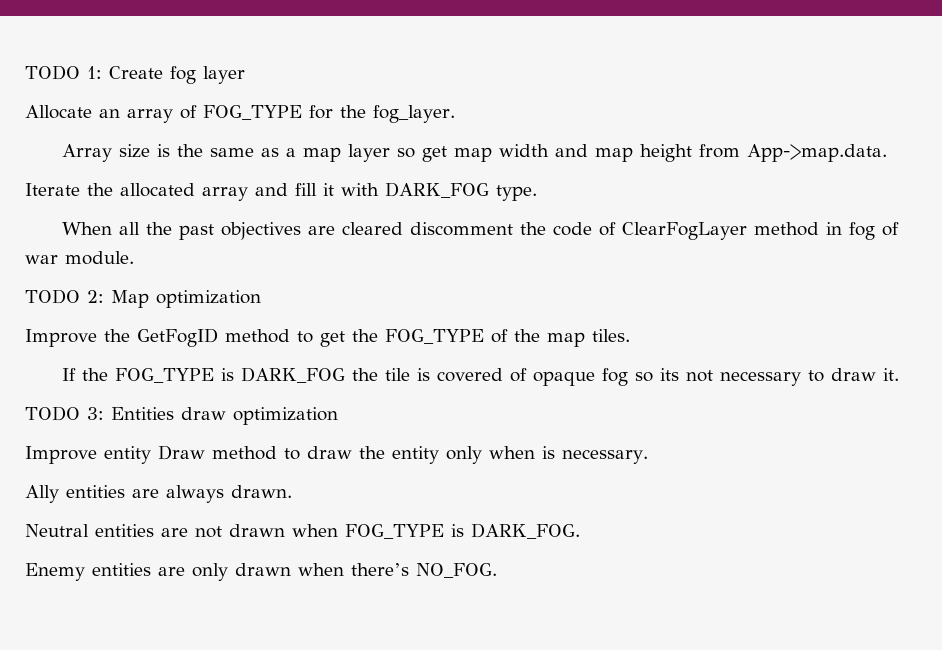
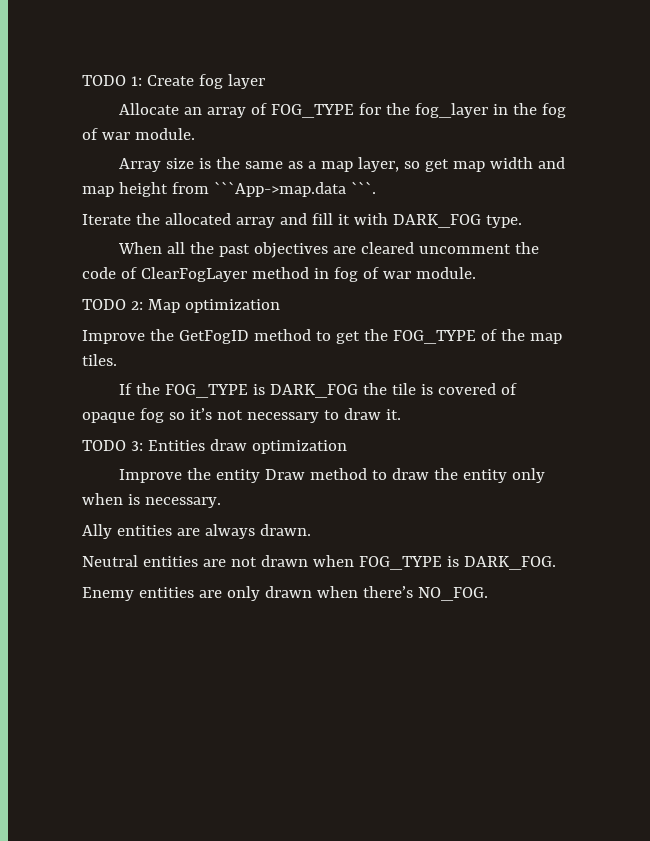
- Allocate an array of FOG_TYPE for the fog_layer.
+ Allocate an array of FOG_TYPE for the fog_layer in the fog of war module.
- Array size is the same as a map layer so get map width and map height from App->map.data.
+ Array size is the same as a map layer, so get map width and map height from ```App->map.data ```.
- When all the past objectives are cleared discomment the code of ClearFogLayer method in fog of war module.
+ When all the past objectives are cleared uncomment the code of ClearFogLayer method in fog of war module.
- If the FOG_TYPE is DARK_FOG the tile is covered of opaque fog so its not necessary to draw it.
+ If the FOG_TYPE is DARK_FOG the tile is covered of opaque fog so it’s not necessary to draw it.
- Improve entity Draw method to draw the entity only when is necessary.
+ Improve the entity Draw method to draw the entity only when is necessary.

